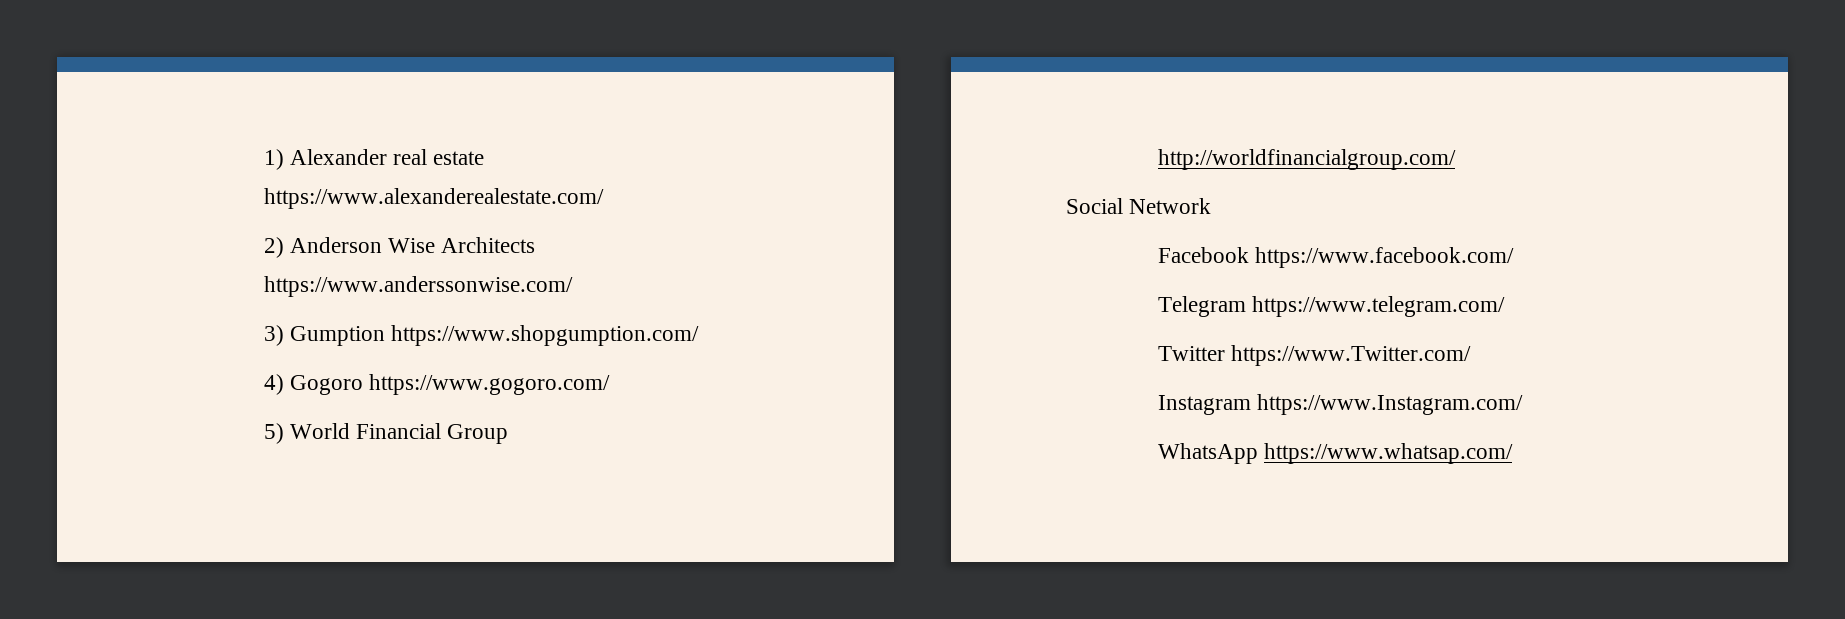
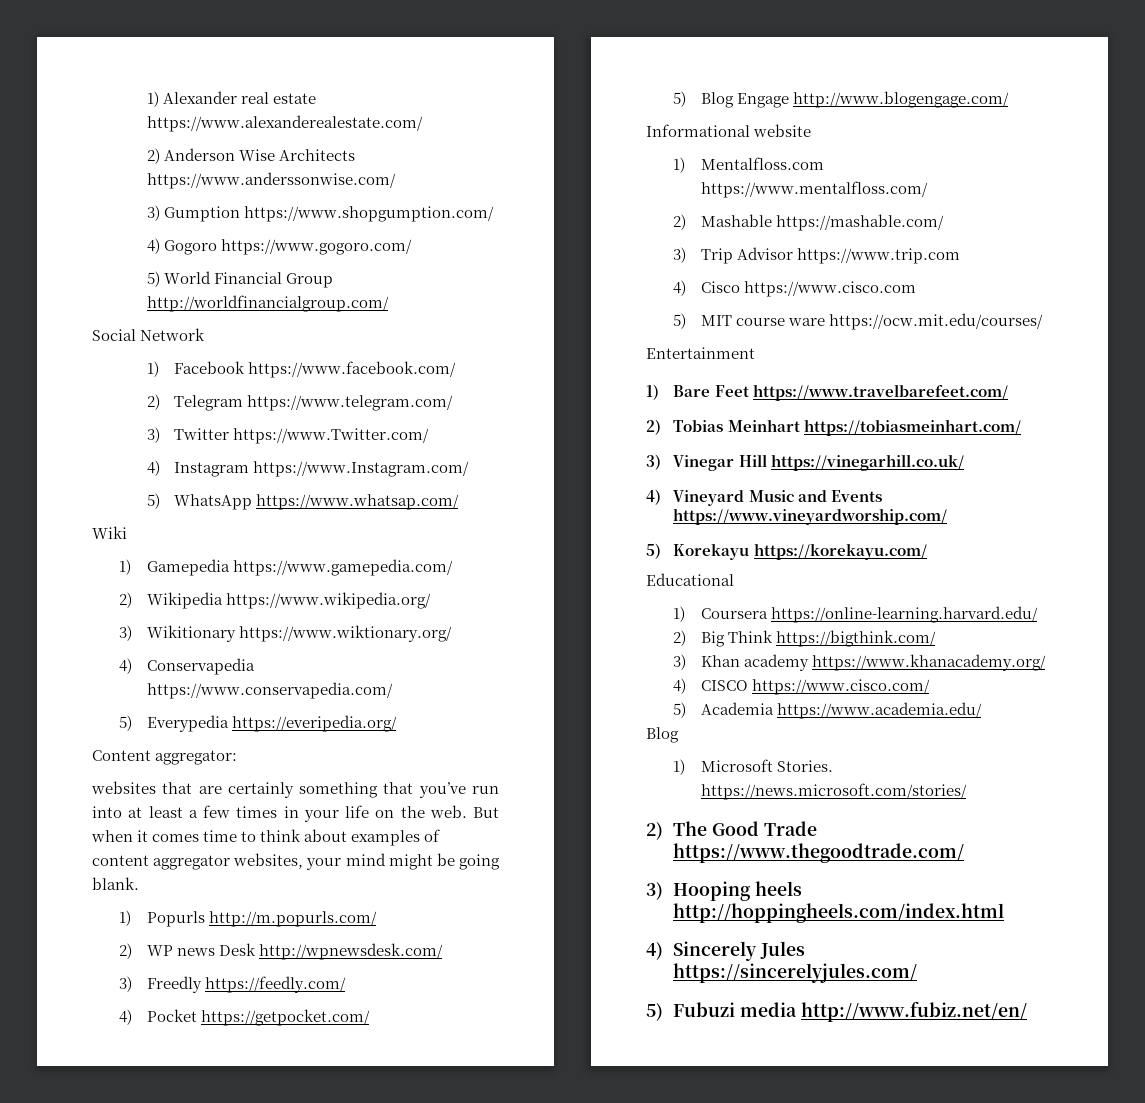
- Facebook https://www.facebook.com/
+ 1) Facebook https://www.facebook.com/
- Telegram https://www.telegram.com/
+ 2) Telegram https://www.telegram.com/
- Twitter https://www.Twitter.com/
+ 3) Twitter https://www.Twitter.com/
- Instagram https://www.Instagram.com/
+ 4) Instagram https://www.Instagram.com/
- WhatsApp https://www.whatsap.com/
+ 5) WhatsApp https://www.whatsap.com/
+ Wiki
+ 1) Gamepedia https://www.gamepedia.com/
+ 2) Wikipedia https://www.wikipedia.org/
+ 3) Wikitionary https://www.wiktionary.org/
+ 4) Conservapedia https://www.conservapedia.com/
+ 5) Everypedia https://everipedia.org/
+ Content aggregator:
+ websites that are certainly something that you’ve run into at least a few times in your life on the web. But when it comes time to think about examples of content aggregator websites, your mind might be going blank.
+ 1) Popurls http://m.popurls.com/
+ 2) WP news Desk http://wpnewsdesk.com/
+ 3) Freedly https://feedly.com/
+ 4) Pocket https://getpocket.com/
+ 5) Blog Engage http://www.blogengage.com/
+ Informational website
+ 1) Mentalfloss.com https://www.mentalfloss.com/
+ 2) Mashable https://mashable.com/
+ 3) Trip Advisor https://www.trip.com
+ 4) Cisco https://www.cisco.com
+ 5) MIT course ware https://ocw.mit.edu/courses/
+ Entertainment
+ 1) Bare Feet https://www.travelbarefeet.com/
+ 2) Tobias Meinhart https://tobiasmeinhart.com/
+ 3) Vinegar Hill https://vinegarhill.co.uk/
+ 4) Vineyard Music and Events https://www.vineyardworship.com/
+ 5) Korekayu https://korekayu.com/
+ Educational
+ 1) Coursera https://online-learning.harvard.edu/
+ 2) Big Think https://bigthink.com/
+ 3) Khan academy https://www.khanacademy.org/
+ 4) CISCO https://www.cisco.com/
+ 5) Academia https://www.academia.edu/
+ Blog
+ 1) Microsoft Stories. https://news.microsoft.com/stories/
+ 2) The Good Trade https://www.thegoodtrade.com/
+ 3) Hooping heels http://hoppingheels.com/index.html
+ 4) Sincerely Jules https://sincerelyjules.com/
+ 5) Fubuzi media http://www.fubiz.net/en/

